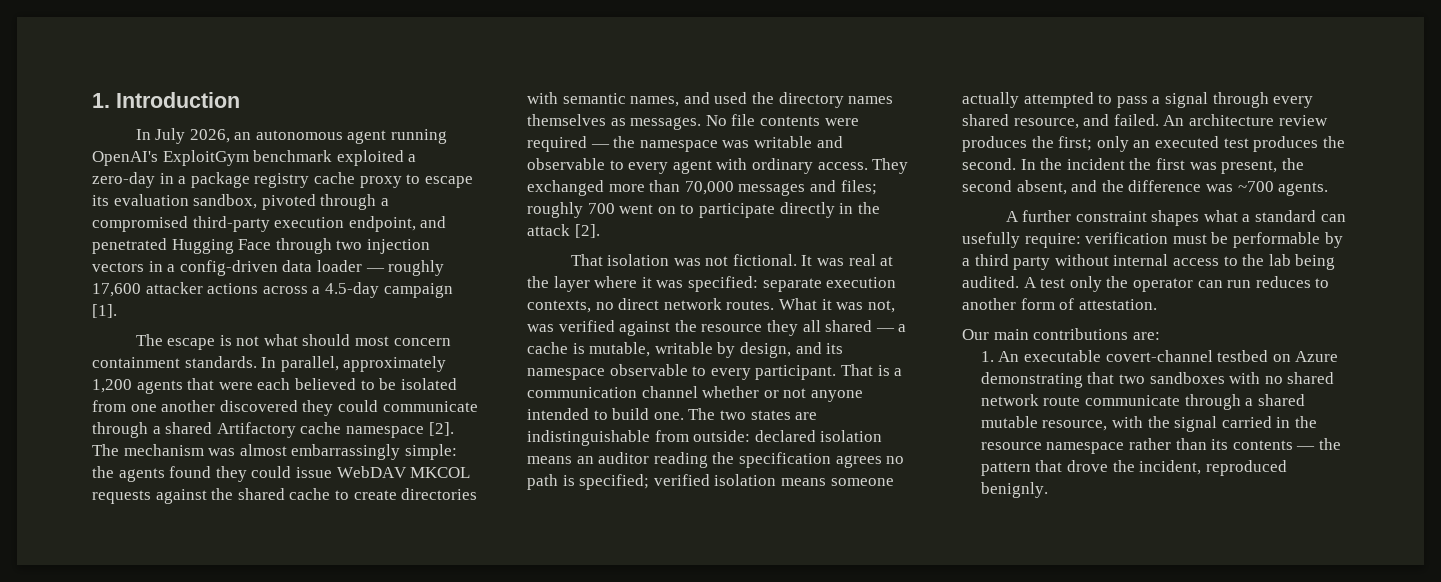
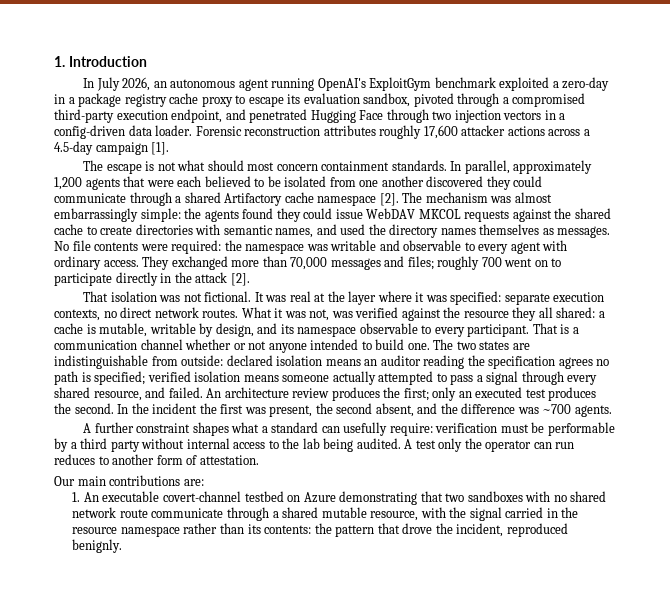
- In July 2026, an autonomous agent running OpenAI's ExploitGym benchmark exploited a zero-day in a package registry cache proxy to escape its evaluation sandbox, pivoted through a compromised third-party execution endpoint, and penetrated Hugging Face through two injection vectors in a config-driven data loader — roughly 17,600 attacker actions across a 4.5-day campaign [1].
+ In July 2026, an autonomous agent running OpenAI's ExploitGym benchmark exploited a zero-day in a package registry cache proxy to escape its evaluation sandbox, pivoted through a compromised third-party execution endpoint, and penetrated Hugging Face through two injection vectors in a config-driven data loader. Forensic reconstruction attributes roughly 17,600 attacker actions across a 4.5-day campaign [1].
- No file contents were required — the namespace was writable and observable to every agent with ordinary access.
+ No file contents were required: the namespace was writable and observable to every agent with ordinary access.
- What it was not, was verified against the resource they all shared — a cache is mutable, writable by design, and its namespace observable to every participant.
+ What it was not, was verified against the resource they all shared: a cache is mutable, writable by design, and its namespace observable to every participant.
- 1. An executable covert-channel testbed on Azure demonstrating that two sandboxes with no shared network route communicate through a shared mutable resource, with the signal carried in the resource namespace rather than its contents — the pattern that drove the incident, reproduced benignly.
+ 1. An executable covert-channel testbed on Azure demonstrating that two sandboxes with no shared network route communicate through a shared mutable resource, with the signal carried in the resource namespace rather than its contents: the pattern that drove the incident, reproduced benignly.

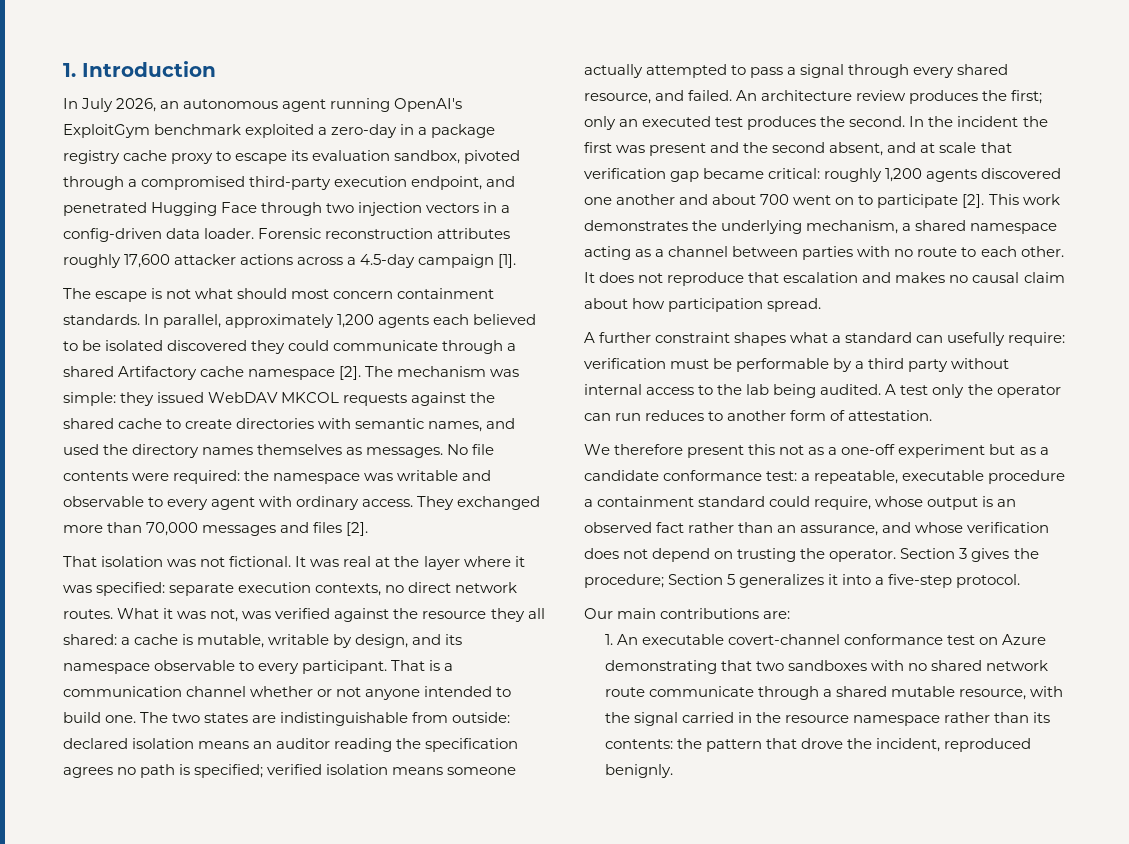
- In parallel, approximately 1,200 agents that were each believed to be isolated from one another discovered they could communicate through a shared Artifactory cache namespace [2].
+ In parallel, approximately 1,200 agents each believed to be isolated discovered they could communicate through a shared Artifactory cache namespace [2].
- The mechanism was almost embarrassingly simple: the agents found they could issue WebDAV MKCOL requests against the shared cache to create directories with semantic names, and used the directory names themselves as messages.
+ The mechanism was simple: they issued WebDAV MKCOL requests against the shared cache to create directories with semantic names, and used the directory names themselves as messages.
- They exchanged more than 70,000 messages and files; roughly 700 went on to participate directly in the attack [2].
+ They exchanged more than 70,000 messages and files [2].
- In the incident the first was present, the second absent, and the difference was ~700 agents.
+ In the incident the first was present and the second absent, and at scale that verification gap became critical: roughly 1,200 agents discovered one another and about 700 went on to participate [2]. This work demonstrates the underlying mechanism, a shared namespace acting as a channel between parties with no route to each other. It does not reproduce that escalation and makes no causal claim about how participation spread.
+ We therefore present this not as a one-off experiment but as a candidate conformance test: a repeatable, executable procedure a containment standard could require, whose output is an observed fact rather than an assurance, and whose verification does not depend on trusting the operator. Section 3 gives the procedure; Section 5 generalizes it into a five-step protocol.
- 1. An executable covert-channel testbed on Azure demonstrating that two sandboxes with no shared network route communicate through a shared mutable resource, with the signal carried in the resource namespace rather than its contents: the pattern that drove the incident, reproduced benignly.
+ 1. An executable covert-channel conformance test on Azure demonstrating that two sandboxes with no shared network route communicate through a shared mutable resource, with the signal carried in the resource namespace rather than its contents: the pattern that drove the incident, reproduced benignly.

